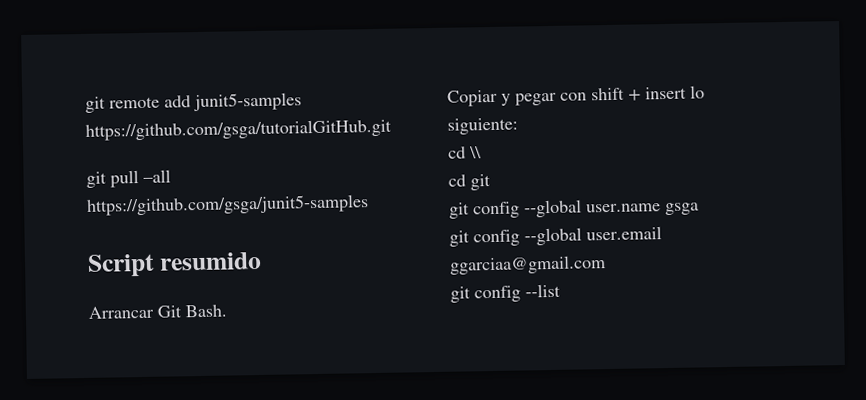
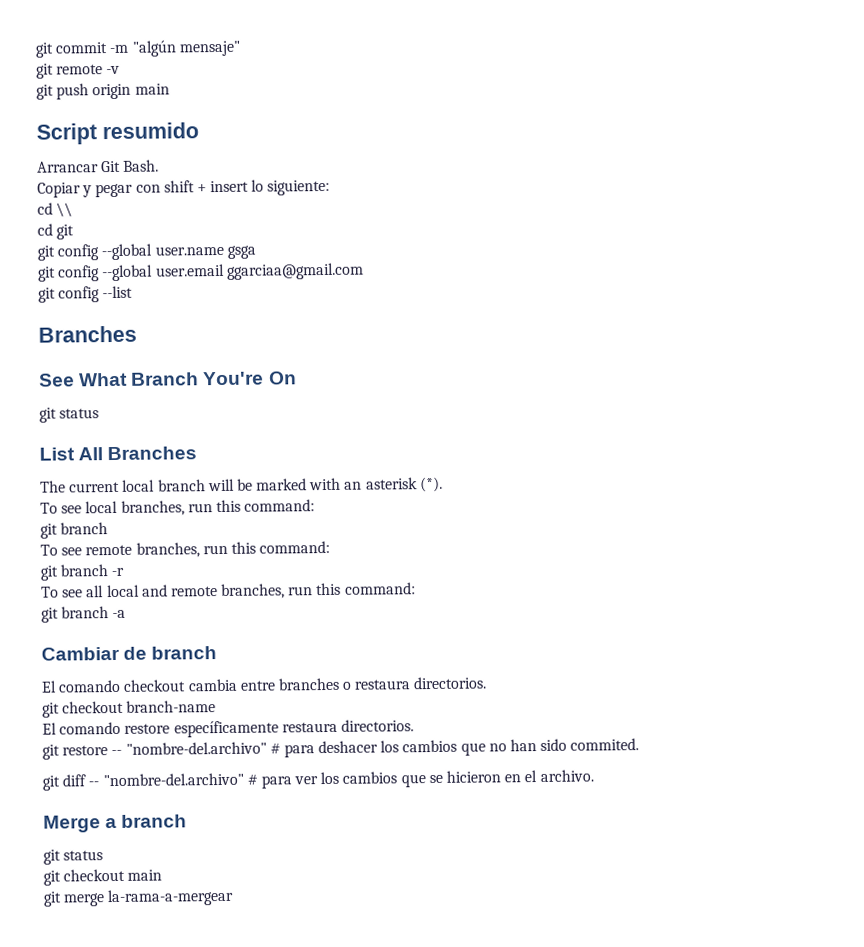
- git remote add junit5-samples https://github.com/gsga/tutorialGitHub.git
- git pull –all https://github.com/gsga/junit5-samples
+ git commit -m "algún mensaje"
+ git remote -v
+ git push origin main
  git config --list
+ Branches
+ See What Branch You're On
+ git status
+ List All Branches
+ The current local branch will be marked with an asterisk (*).
+ To see local branches, run this command:
+ git branch
+ To see remote branches, run this command:
+ git branch -r
+ To see all local and remote branches, run this command:
+ git branch -a
+ Cambiar de branch
+ El comando checkout cambia entre branches o restaura directorios.
+ git checkout branch-name
+ El comando restore específicamente restaura directorios.
+ git restore -- "nombre-del.archivo" # para deshacer los cambios que no han sido commited.
+ git diff -- "nombre-del.archivo" # para ver los cambios que se hicieron en el archivo.
+ Merge a branch
+ git status
+ git checkout main
+ git merge la-rama-a-mergear

